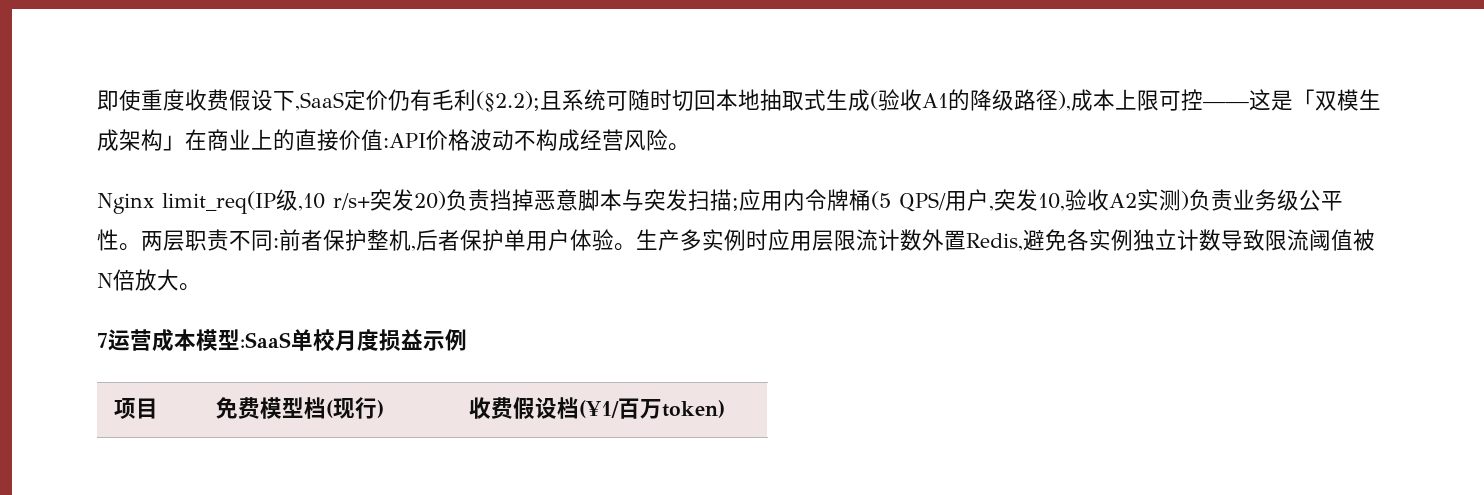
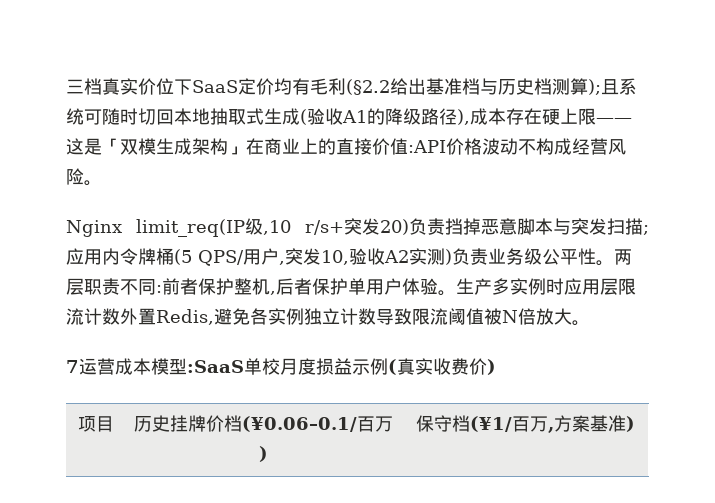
- 即使重度收费假设下,SaaS定价仍有毛利(§2.2);且系统可随时切回本地抽取式生成(验收A1的降级路径),成本上限可控——这是「双模生成架构」在商业上的直接价值:API价格波动不构成经营风险。
+ 三档真实价位下SaaS定价均有毛利(§2.2给出基准档与历史档测算);且系统可随时切回本地抽取式生成(验收A1的降级路径),成本存在硬上限——这是「双模生成架构」在商业上的直接价值:API价格波动不构成经营风险。
- 7运营成本模型:SaaS单校月度损益示例
- 项目 | 免费模型档(现行) | 收费假设档(¥1/百万token)
+ 7运营成本模型:SaaS单校月度损益示例(真实收费价)
+ 项目 | 历史挂牌价档(¥0.06–0.1/百万) | 保守档(¥1/百万,方案基准)

